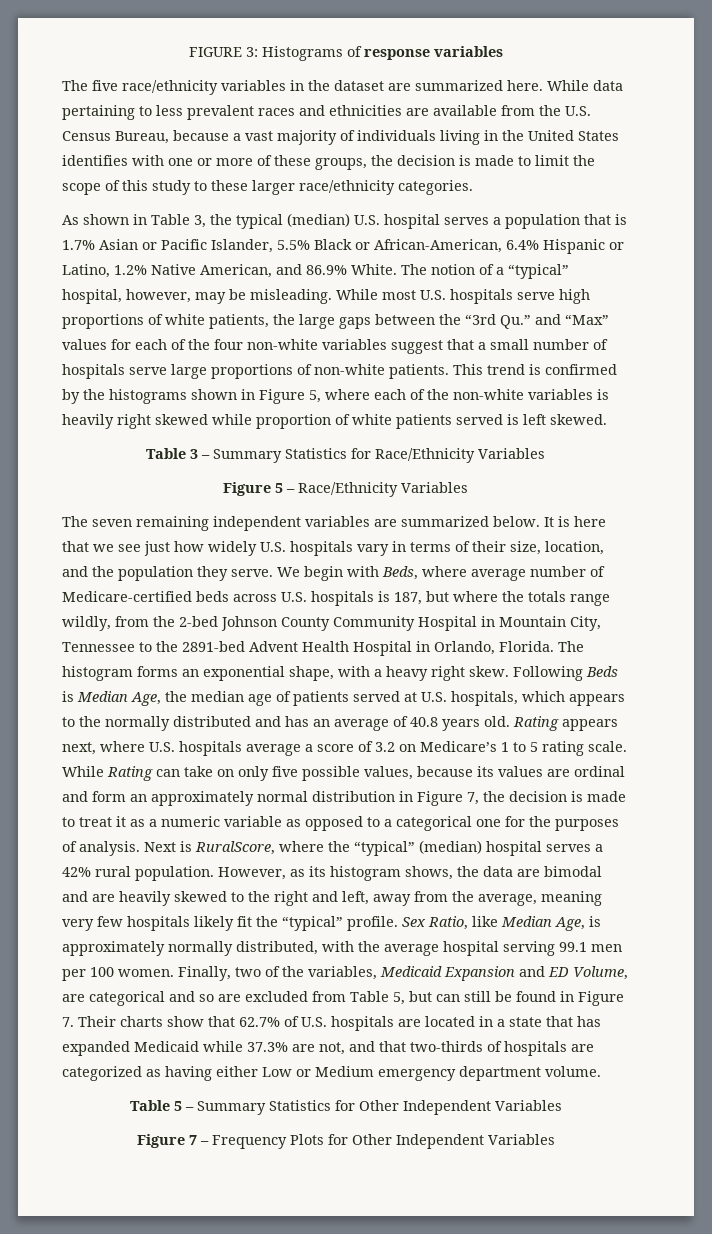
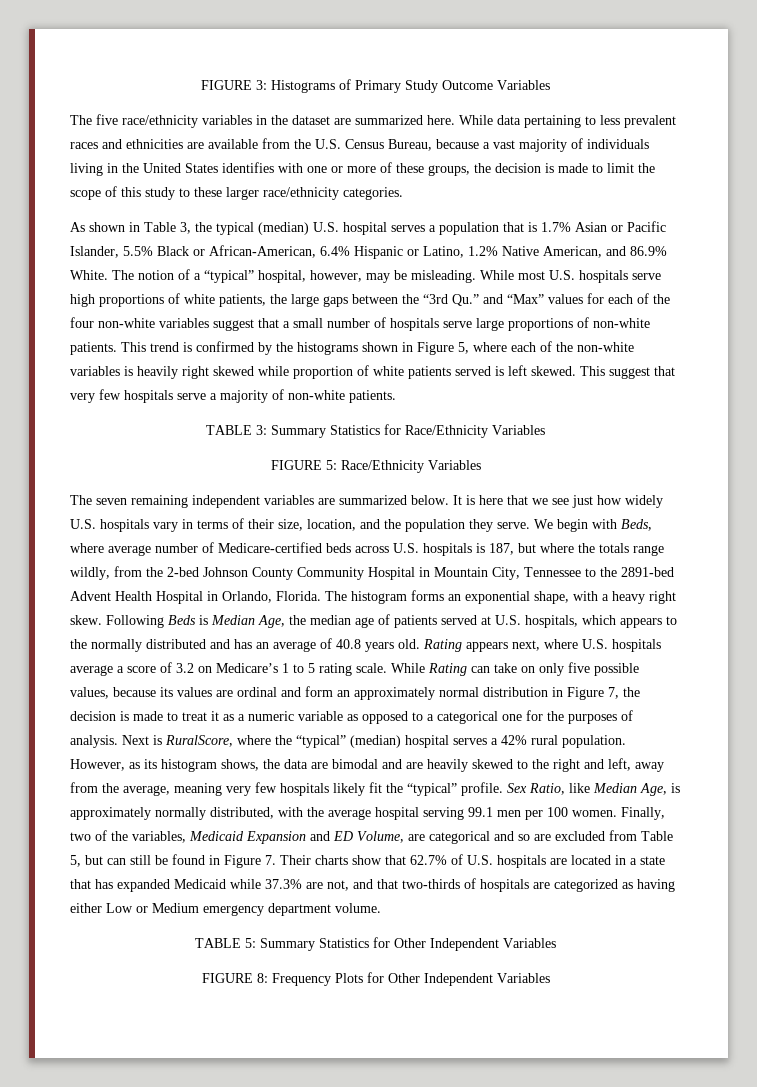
- FIGURE 3: Histograms of response variables
+ FIGURE 3: Histograms of Primary Study Outcome Variables
- This trend is confirmed by the histograms shown in Figure 5, where each of the non-white variables is heavily right skewed while proportion of white patients served is left skewed.
- Table 3 – Summary Statistics for Race/Ethnicity Variables
+ This trend is confirmed by the histograms shown in Figure 5, where each of the non-white variables is heavily right skewed while proportion of white patients served is left skewed. This suggest that very few hospitals serve a majority of non-white patients.
+ TABLE 3: Summary Statistics for Race/Ethnicity Variables
- Figure 5 – Race/Ethnicity Variables
+ FIGURE 5: Race/Ethnicity Variables
- Table 5 – Summary Statistics for Other Independent Variables
+ TABLE 5: Summary Statistics for Other Independent Variables
- Figure 7 – Frequency Plots for Other Independent Variables
+ FIGURE 8: Frequency Plots for Other Independent Variables

